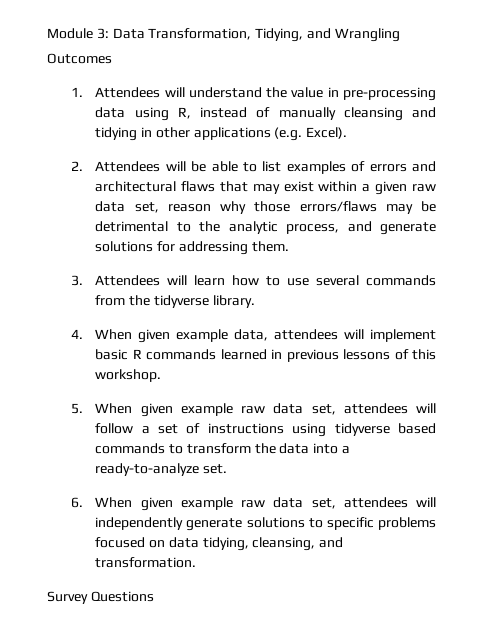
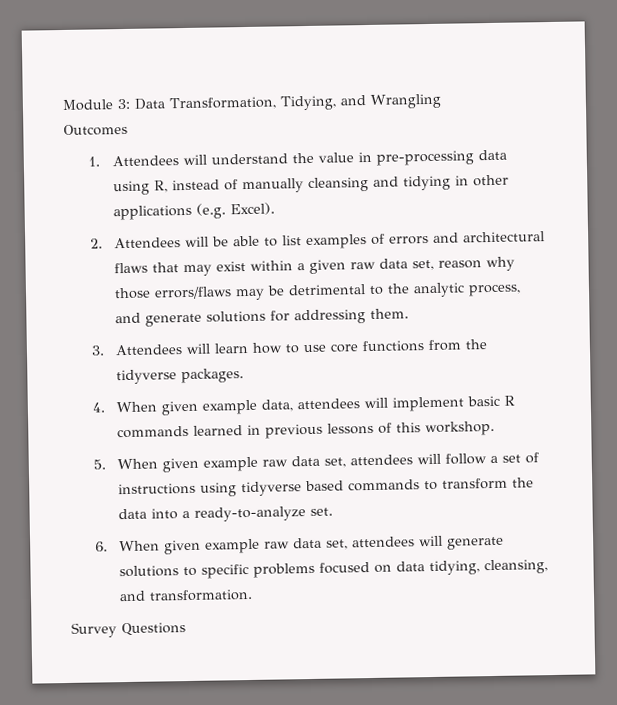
- 3. Attendees will learn how to use several commands from the tidyverse library.
+ 3. Attendees will learn how to use core functions from the tidyverse packages.
- 6. When given example raw data set, attendees will independently generate solutions to specific problems focused on data tidying, cleansing, and transformation.
+ 6. When given example raw data set, attendees will generate solutions to specific problems focused on data tidying, cleansing, and transformation.

